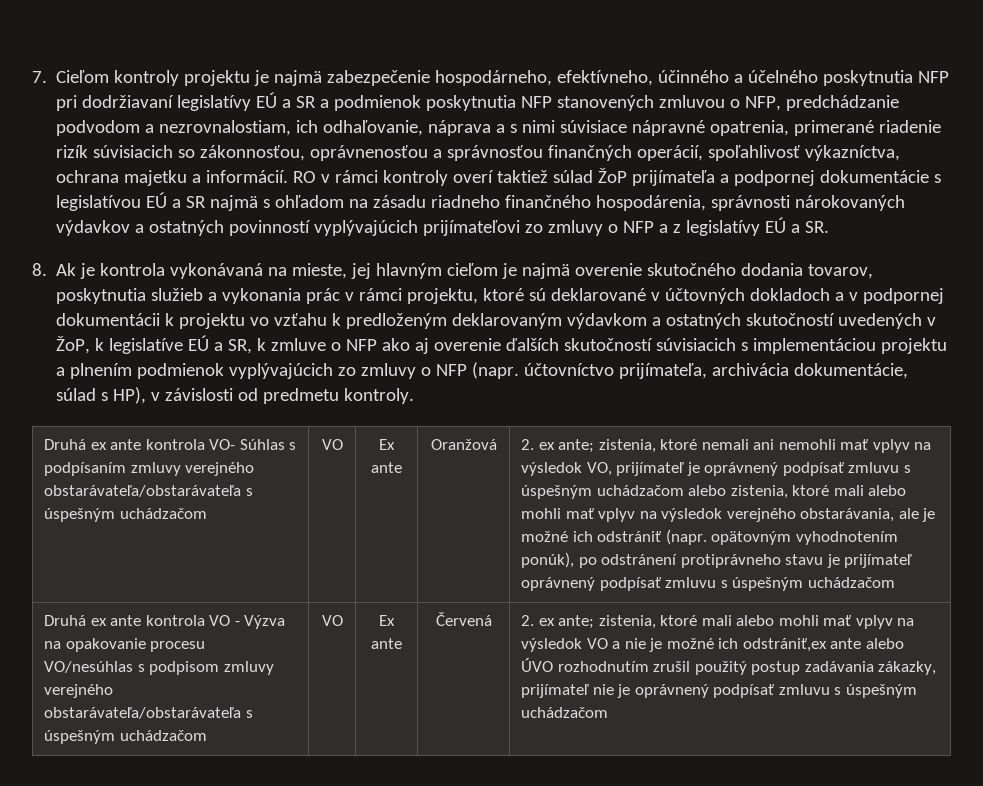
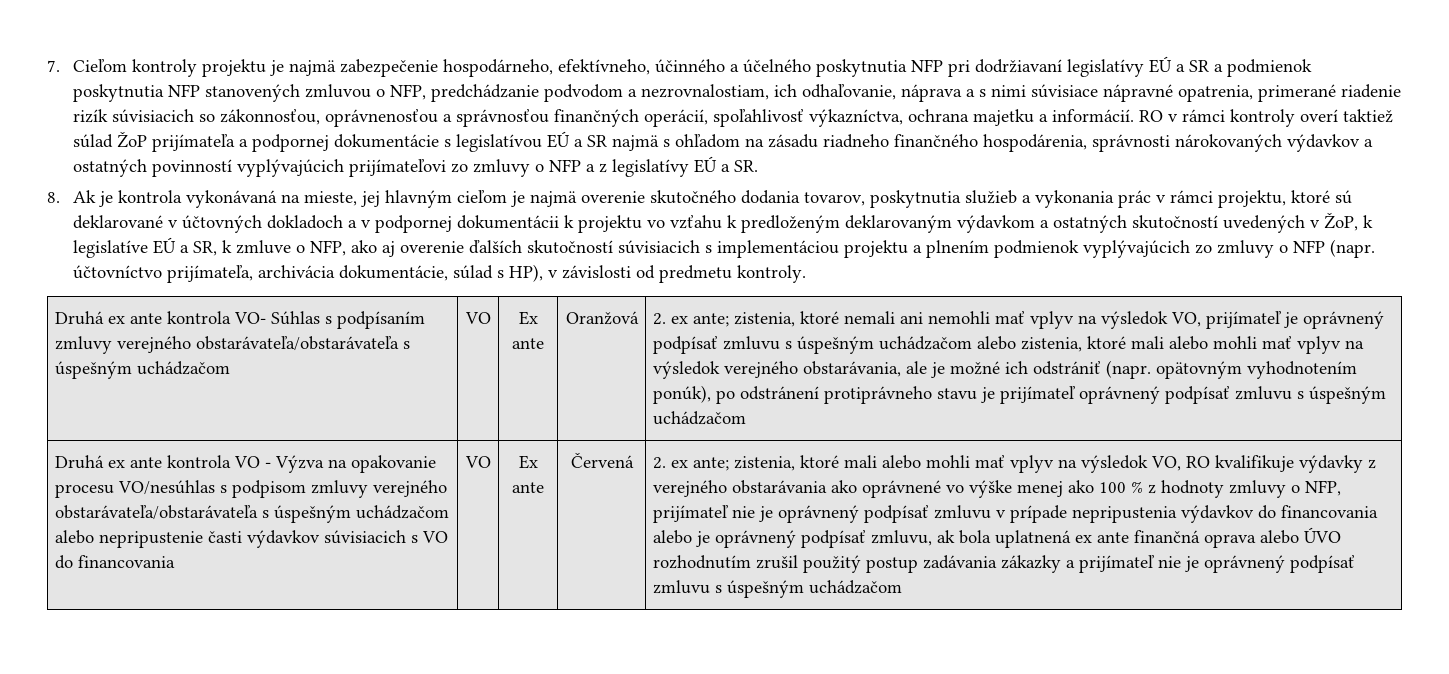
- 8. Ak je kontrola vykonávaná na mieste, jej hlavným cieľom je najmä overenie skutočného dodania tovarov, poskytnutia služieb a vykonania prác v rámci projektu, ktoré sú deklarované v účtovných dokladoch a v podpornej dokumentácii k projektu vo vzťahu k predloženým deklarovaným výdavkom a ostatných skutočností uvedených v ŽoP, k legislatíve EÚ a SR, k zmluve o NFP ako aj overenie ďalších skutočností súvisiacich s implementáciou projektu a plnením podmienok vyplývajúcich zo zmluvy o NFP (napr. účtovníctvo prijímateľa, archivácia dokumentácie, súlad s HP), v závislosti od predmetu kontroly.
+ 8. Ak je kontrola vykonávaná na mieste, jej hlavným cieľom je najmä overenie skutočného dodania tovarov, poskytnutia služieb a vykonania prác v rámci projektu, ktoré sú deklarované v účtovných dokladoch a v podpornej dokumentácii k projektu vo vzťahu k predloženým deklarovaným výdavkom a ostatných skutočností uvedených v ŽoP, k legislatíve EÚ a SR, k zmluve o NFP, ako aj overenie ďalších skutočností súvisiacich s implementáciou projektu a plnením podmienok vyplývajúcich zo zmluvy o NFP (napr. účtovníctvo prijímateľa, archivácia dokumentácie, súlad s HP), v závislosti od predmetu kontroly.
- Druhá ex ante kontrola VO - Výzva na opakovanie procesu VO/nesúhlas s podpisom zmluvy verejného obstarávateľa/obstarávateľa s úspešným uchádzačom
+ Druhá ex ante kontrola VO - Výzva na opakovanie procesu VO/nesúhlas s podpisom zmluvy verejného obstarávateľa/obstarávateľa s úspešným uchádzačom alebo nepripustenie časti výdavkov súvisiacich s VO do financovania
- 2. ex ante; zistenia, ktoré mali alebo mohli mať vplyv na výsledok VO a nie je možné ich odstrániť,ex ante alebo ÚVO rozhodnutím zrušil použitý postup zadávania zákazky, prijímateľ nie je oprávnený podpísať zmluvu s úspešným uchádzačom
+ 2. ex ante; zistenia, ktoré mali alebo mohli mať vplyv na výsledok VO, RO kvalifikuje výdavky z verejného obstarávania ako oprávnené vo výške menej ako 100 % z hodnoty zmluvy o NFP, prijímateľ nie je oprávnený podpísať zmluvu v prípade nepripustenia výdavkov do financovania alebo je oprávnený podpísať zmluvu, ak bola uplatnená ex ante finančná oprava alebo ÚVO rozhodnutím zrušil použitý postup zadávania zákazky a prijímateľ nie je oprávnený podpísať zmluvu s úspešným uchádzačom

